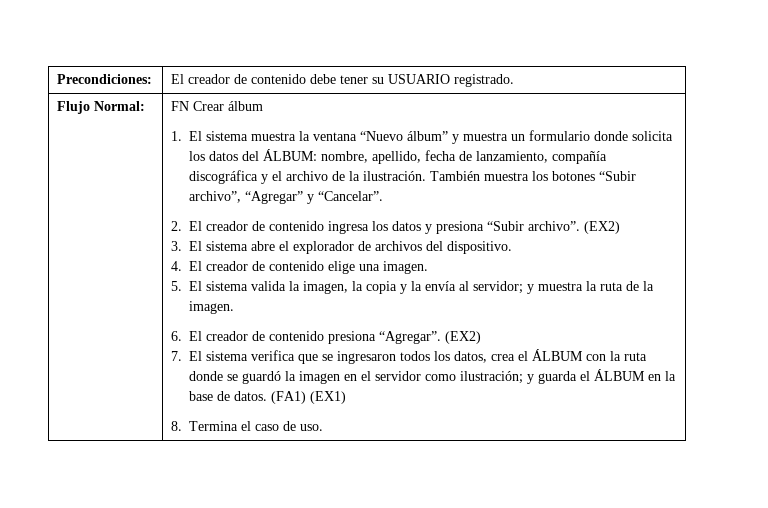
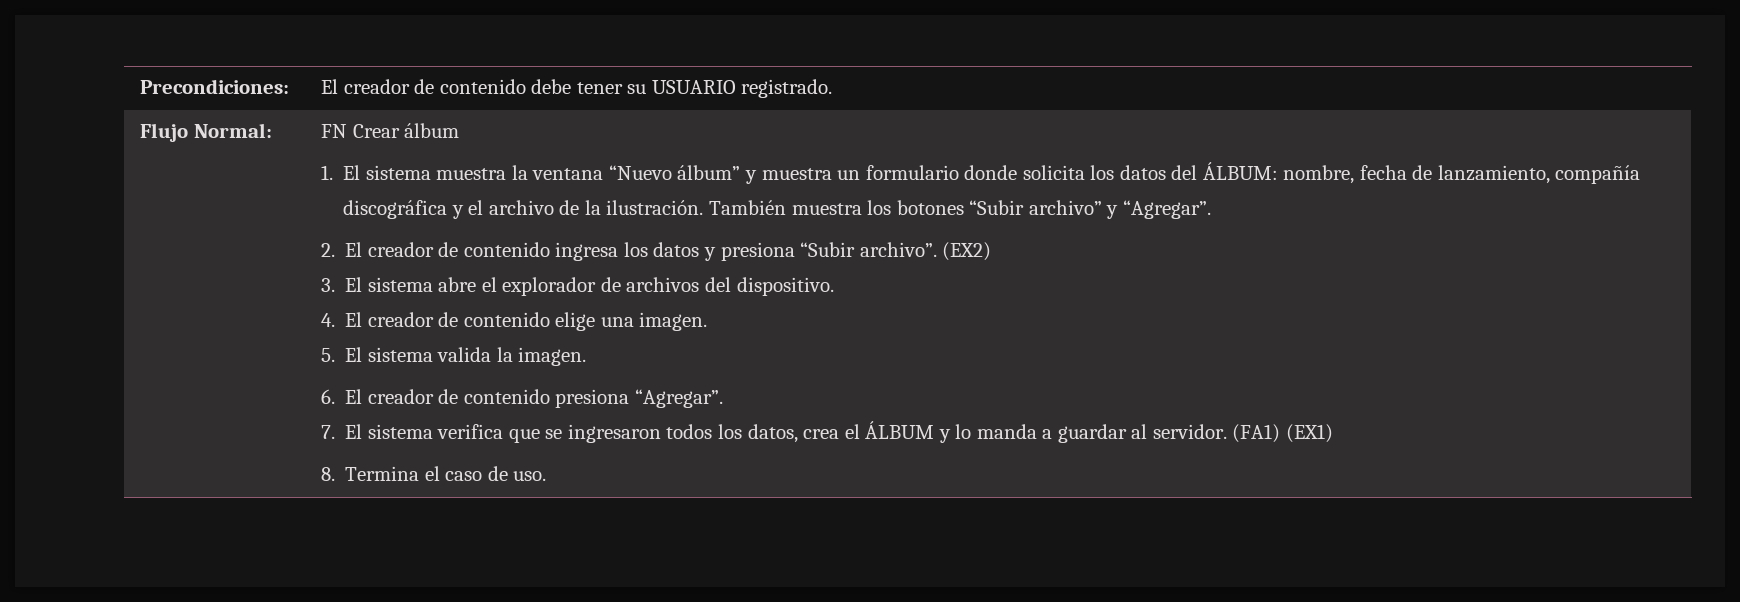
- 1. El sistema muestra la ventana “Nuevo álbum” y muestra un formulario donde solicita los datos del ÁLBUM: nombre, apellido, fecha de lanzamiento, compañía discográfica y el archivo de la ilustración.
+ 1. El sistema muestra la ventana “Nuevo álbum” y muestra un formulario donde solicita los datos del ÁLBUM: nombre, fecha de lanzamiento, compañía discográfica y el archivo de la ilustración.
- También muestra los botones “Subir archivo”, “Agregar” y “Cancelar”.
+ También muestra los botones “Subir archivo” y “Agregar”.
- 5. El sistema valida la imagen, la copia y la envía al servidor; y muestra la ruta de la imagen.
+ 5. El sistema valida la imagen.
- 6. El creador de contenido presiona “Agregar”. (EX2)
+ 6. El creador de contenido presiona “Agregar”.
- 7. El sistema verifica que se ingresaron todos los datos, crea el ÁLBUM con la ruta donde se guardó la imagen en el servidor como ilustración; y guarda el ÁLBUM en la base de datos.
+ 7. El sistema verifica que se ingresaron todos los datos, crea el ÁLBUM y lo manda a guardar al servidor.

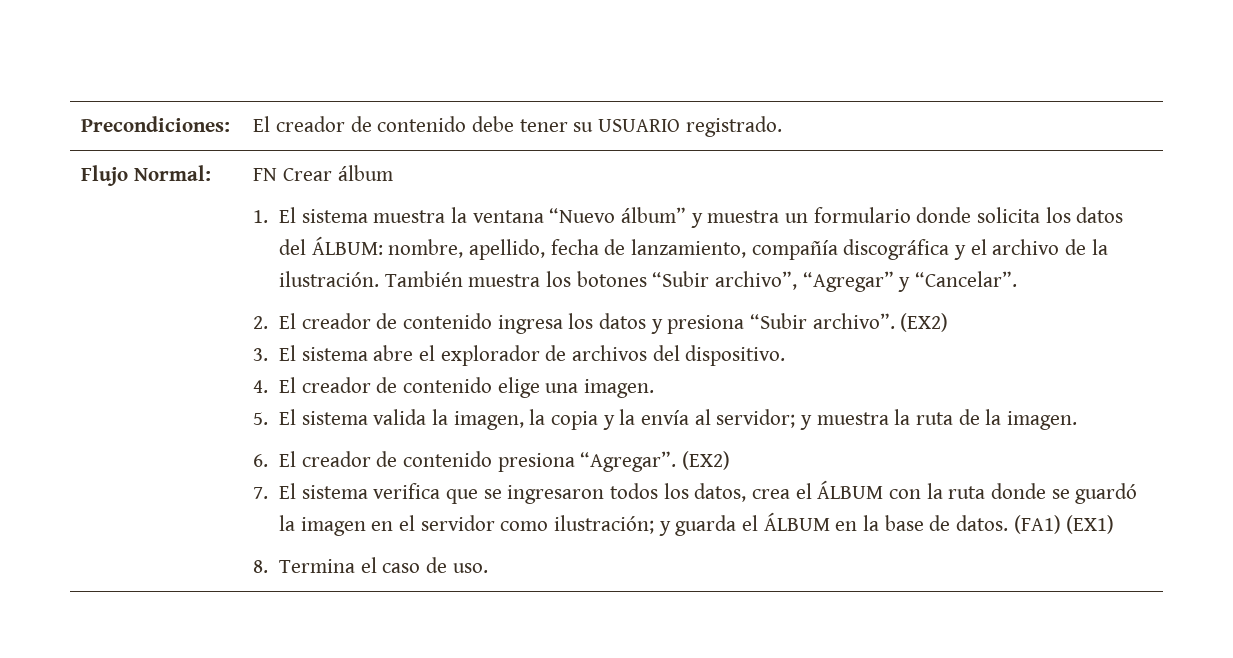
- 1. El sistema muestra la ventana “Nuevo álbum” y muestra un formulario donde solicita los datos del ÁLBUM: nombre, fecha de lanzamiento, compañía discográfica y el archivo de la ilustración.
+ 1. El sistema muestra la ventana “Nuevo álbum” y muestra un formulario donde solicita los datos del ÁLBUM: nombre, apellido, fecha de lanzamiento, compañía discográfica y el archivo de la ilustración.
- También muestra los botones “Subir archivo” y “Agregar”.
+ También muestra los botones “Subir archivo”, “Agregar” y “Cancelar”.
- 5. El sistema valida la imagen.
+ 5. El sistema valida la imagen, la copia y la envía al servidor; y muestra la ruta de la imagen.
- 6. El creador de contenido presiona “Agregar”.
+ 6. El creador de contenido presiona “Agregar”. (EX2)
- 7. El sistema verifica que se ingresaron todos los datos, crea el ÁLBUM y lo manda a guardar al servidor.
+ 7. El sistema verifica que se ingresaron todos los datos, crea el ÁLBUM con la ruta donde se guardó la imagen en el servidor como ilustración; y guarda el ÁLBUM en la base de datos.

